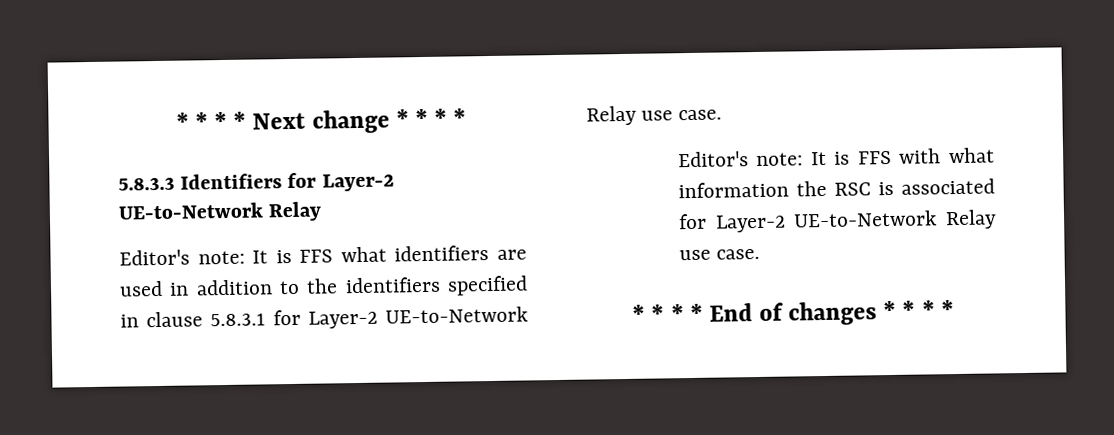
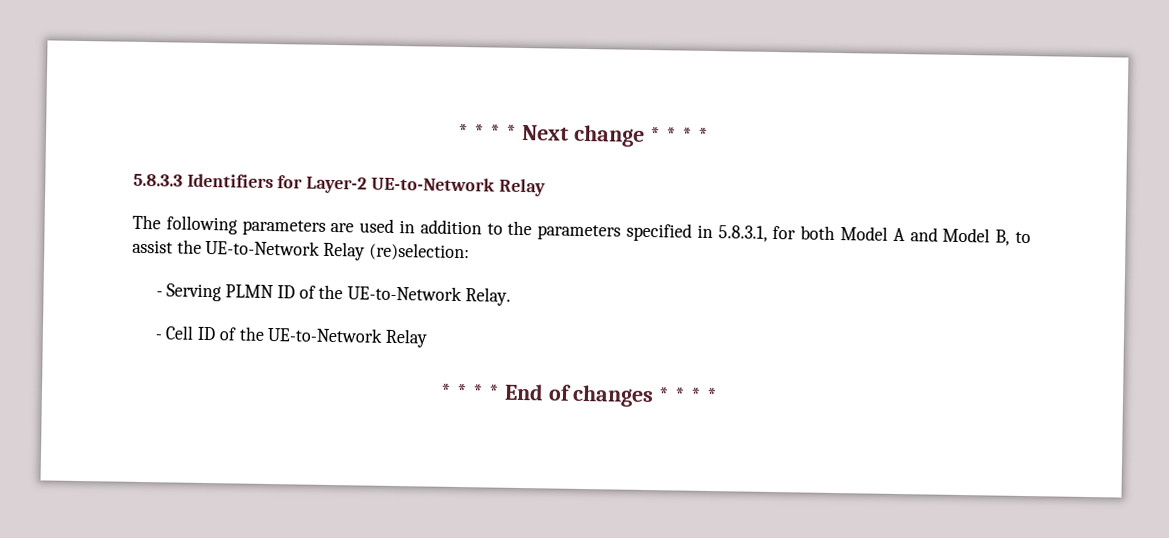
- Editor's note: It is FFS what identifiers are used in addition to the identifiers specified in clause 5.8.3.1 for Layer-2 UE-to-Network Relay use case.
- Editor's note: It is FFS with what information the RSC is associated for Layer-2 UE-to-Network Relay use case.
+ The following parameters are used in addition to the parameters specified in 5.8.3.1, for both Model A and Model B, to assist the UE-to-Network Relay (re)selection:
+ - Serving PLMN ID of the UE-to-Network Relay.
+ - Cell ID of the UE-to-Network Relay

